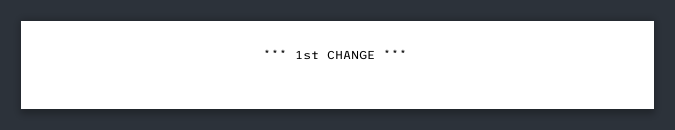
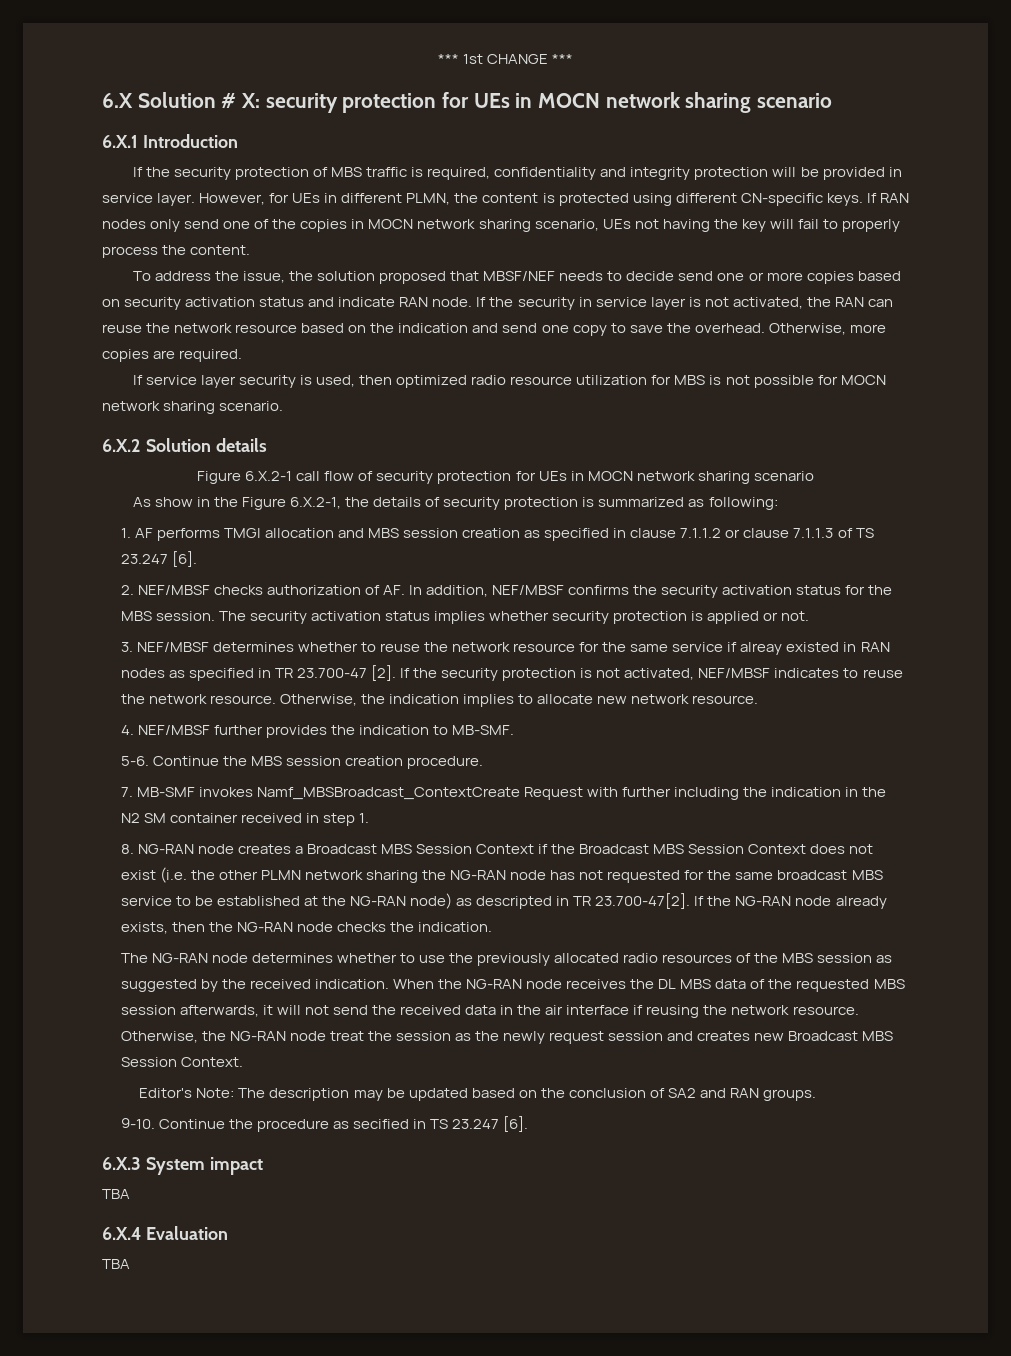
+ 6.X Solution # X: security protection for UEs in MOCN network sharing scenario
+ 6.X.1 Introduction
+ If the security protection of MBS traffic is required, confidentiality and integrity protection will be provided in service layer. However, for UEs in different PLMN, the content is protected using different CN-specific keys. If RAN nodes only send one of the copies in MOCN network sharing scenario, UEs not having the key will fail to properly process the content.
+ To address the issue, the solution proposed that MBSF/NEF needs to decide send one or more copies based on security activation status and indicate RAN node. If the security in service layer is not activated, the RAN can reuse the network resource based on the indication and send one copy to save the overhead. Otherwise, more copies are required.
+ If service layer security is used, then optimized radio resource utilization for MBS is not possible for MOCN network sharing scenario.
+ 6.X.2 Solution details
+ Figure 6.X.2-1 call flow of security protection for UEs in MOCN network sharing scenario
+ As show in the Figure 6.X.2-1, the details of security protection is summarized as following:
+ 1. AF performs TMGI allocation and MBS session creation as specified in clause 7.1.1.2 or clause 7.1.1.3 of TS 23.247 [6].
+ 2. NEF/MBSF checks authorization of AF. In addition, NEF/MBSF confirms the security activation status for the MBS session. The security activation status implies whether security protection is applied or not.
+ 3. NEF/MBSF determines whether to reuse the network resource for the same service if alreay existed in RAN nodes as specified in TR 23.700-47 [2]. If the security protection is not activated, NEF/MBSF indicates to reuse the network resource. Otherwise, the indication implies to allocate new network resource.
+ 4. NEF/MBSF further provides the indication to MB-SMF.
+ 5-6. Continue the MBS session creation procedure.
+ 7. MB-SMF invokes Namf_MBSBroadcast_ContextCreate Request with further including the indication in the N2 SM container received in step 1.
+ 8. NG-RAN node creates a Broadcast MBS Session Context if the Broadcast MBS Session Context does not exist (i.e. the other PLMN network sharing the NG-RAN node has not requested for the same broadcast MBS service to be established at the NG-RAN node) as descripted in TR 23.700-47[2]. If the NG-RAN node already exists, then the NG-RAN node checks the indication.
+ The NG-RAN node determines whether to use the previously allocated radio resources of the MBS session as suggested by the received indication. When the NG-RAN node receives the DL MBS data of the requested MBS session afterwards, it will not send the received data in the air interface if reusing the network resource. Otherwise, the NG-RAN node treat the session as the newly request session and creates new Broadcast MBS Session Context.
+ Editor's Note: The description may be updated based on the conclusion of SA2 and RAN groups.
+ 9-10. Continue the procedure as secified in TS 23.247 [6].
+ 6.X.3 System impact
+ TBA
+ 6.X.4 Evaluation
+ TBA

